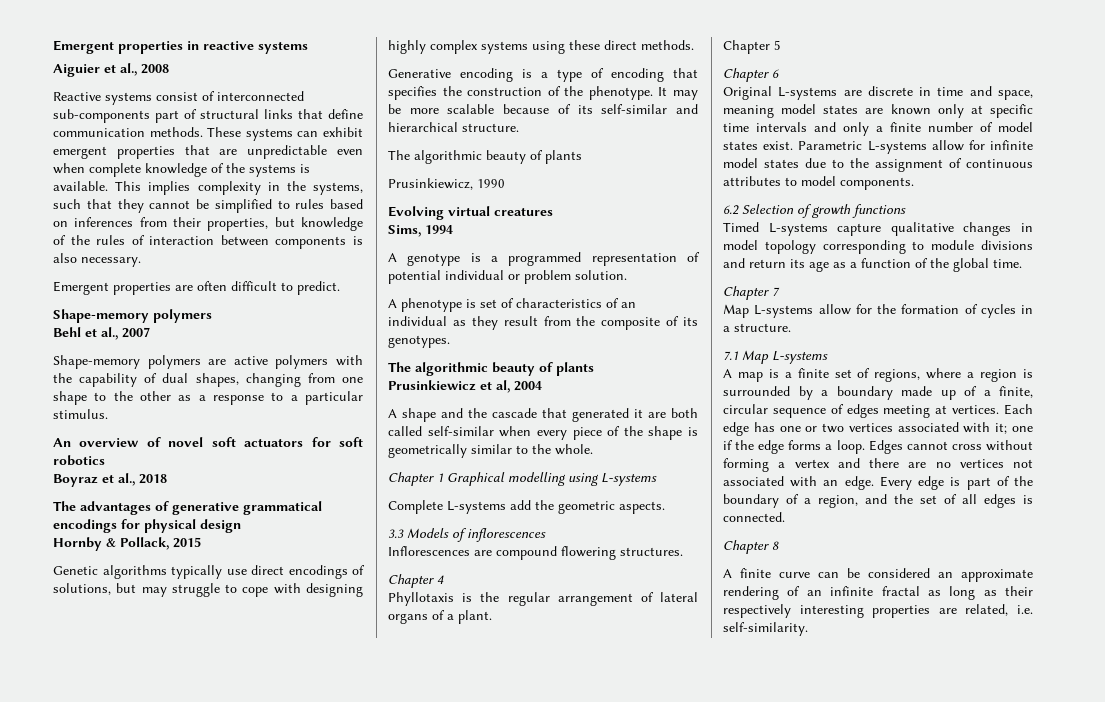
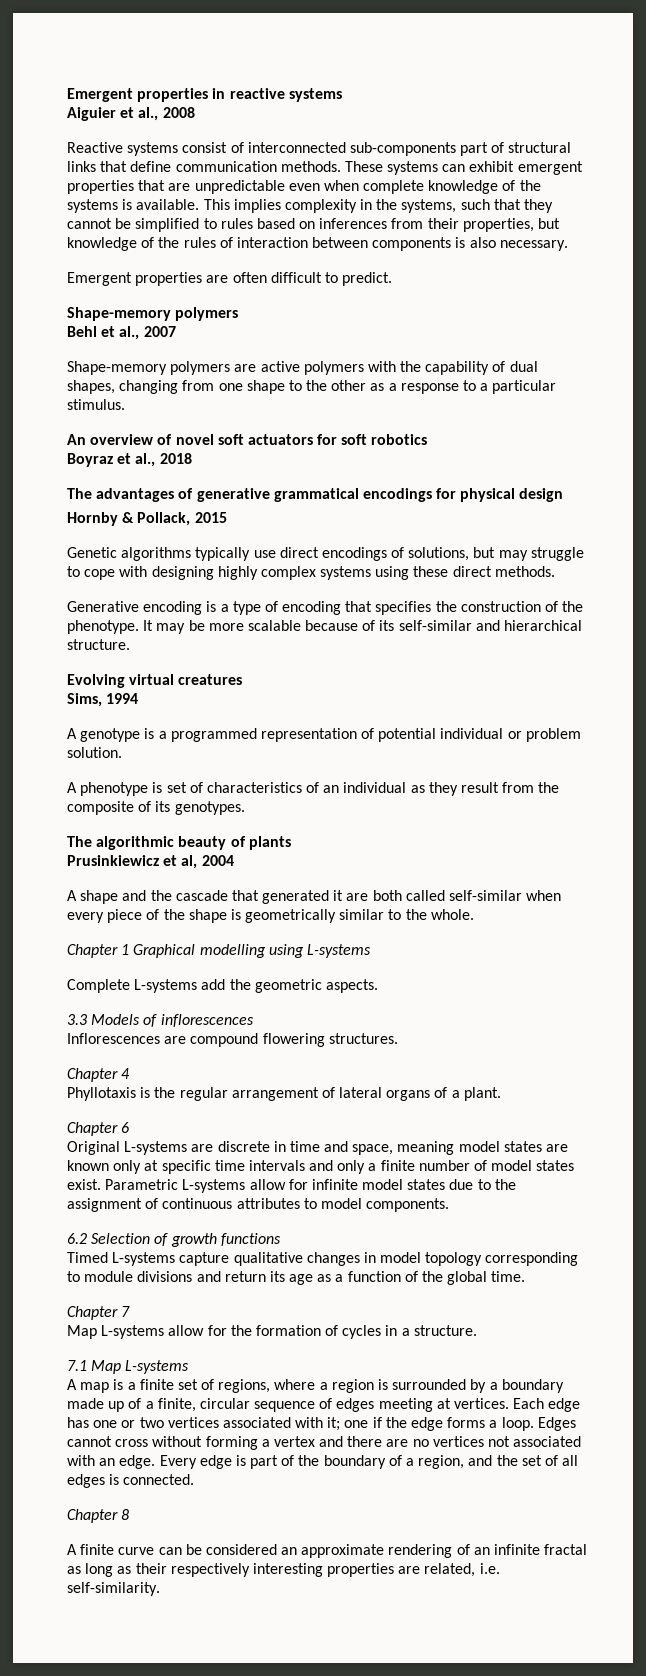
  It may be more scalable because of its self-similar and hierarchical structure.
- The algorithmic beauty of plants
- Prusinkiewicz, 1990
- Chapter 5

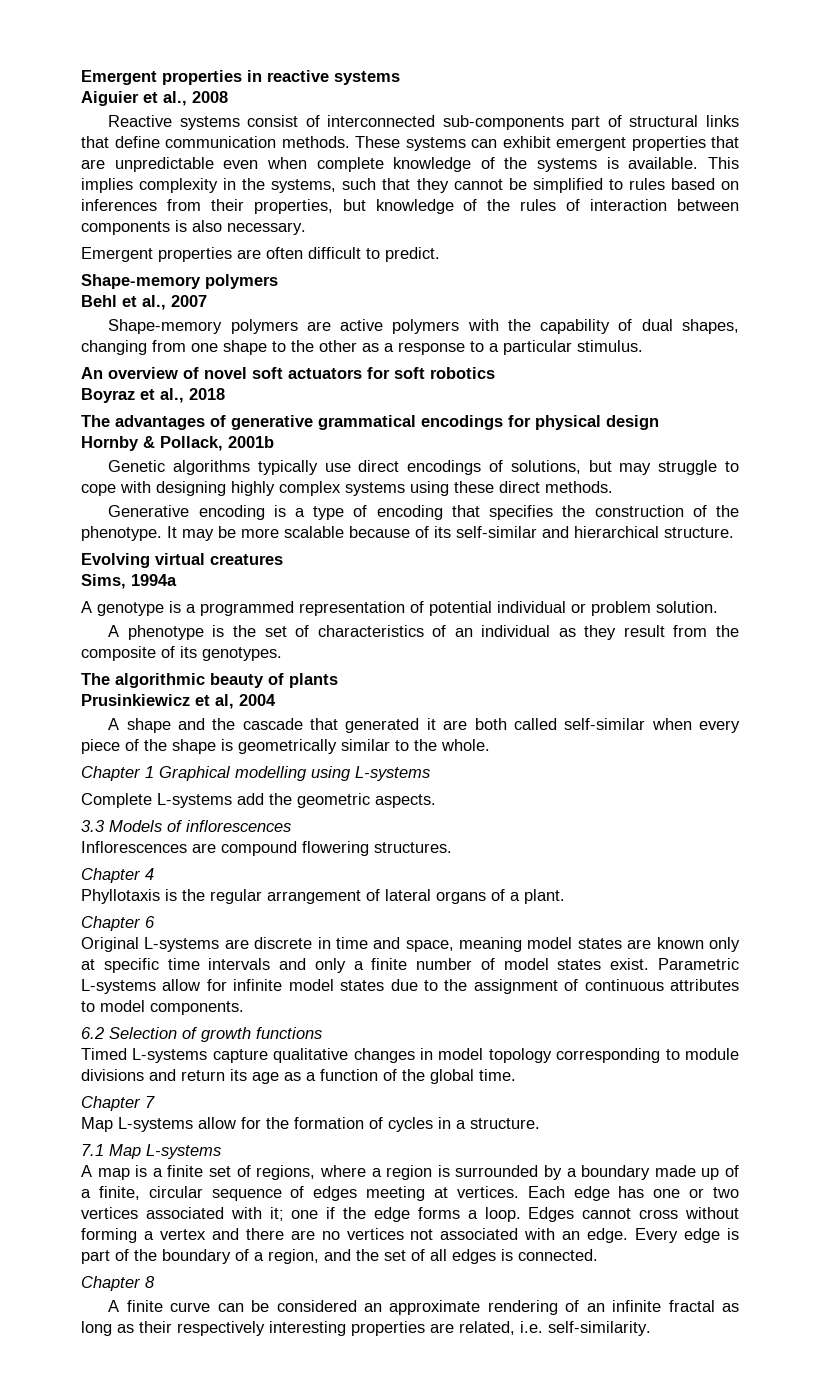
- Hornby & Pollack, 2015
+ Hornby & Pollack, 2001b
- Sims, 1994
+ Sims, 1994a
- A phenotype is set of characteristics of an individual as they result from the composite of its genotypes.
+ A phenotype is the set of characteristics of an individual as they result from the composite of its genotypes.

